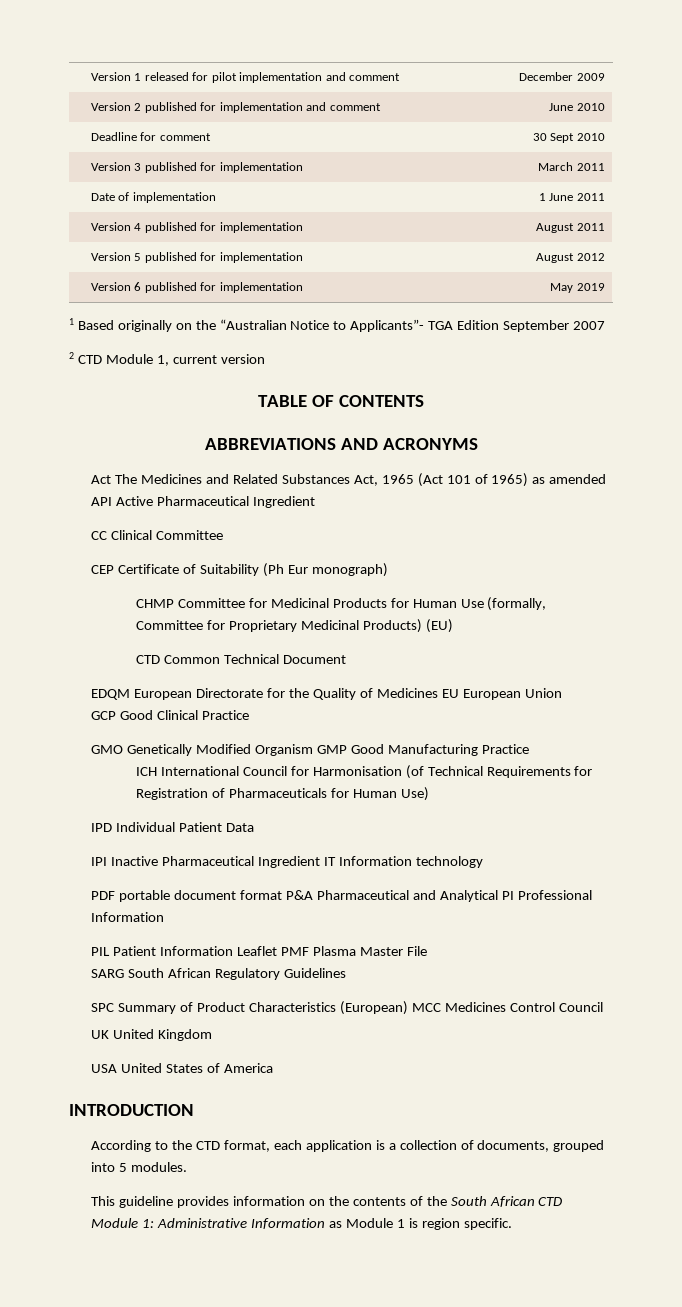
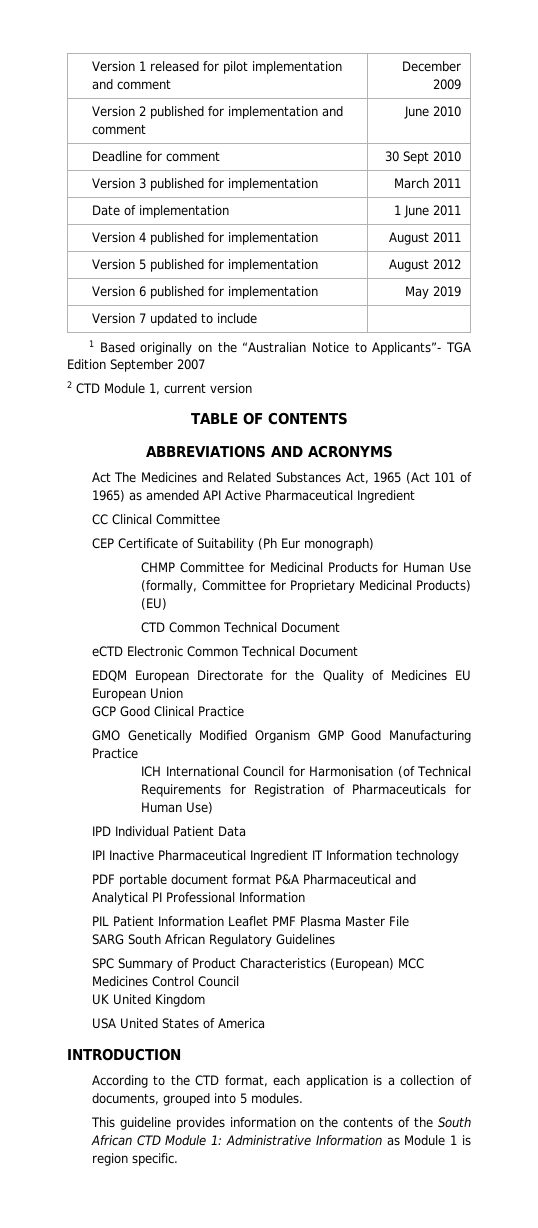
+ Version 7 updated to include |
+ eCTD Electronic Common Technical Document

